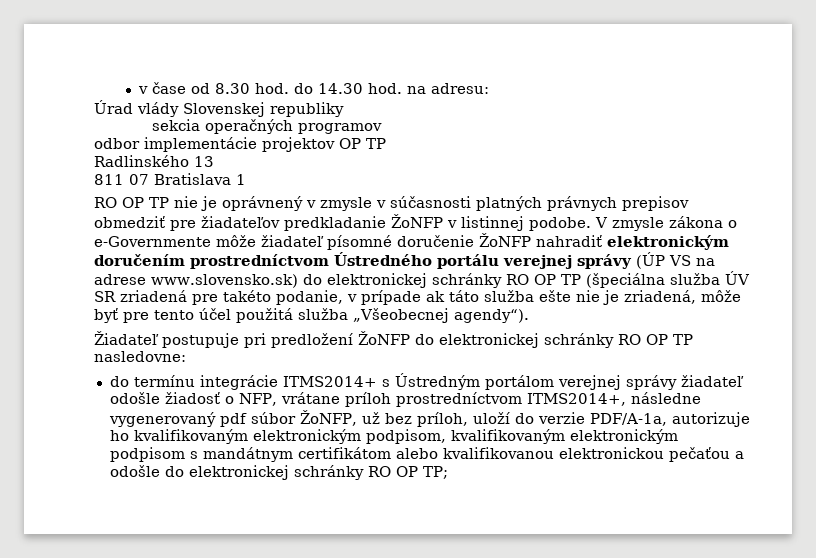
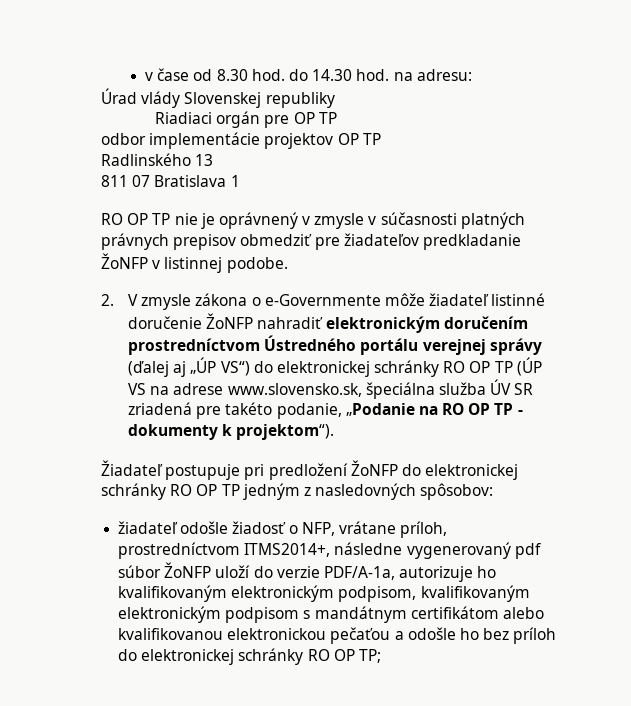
- sekcia operačných programov
+ Riadiaci orgán pre OP TP
- RO OP TP nie je oprávnený v zmysle v súčasnosti platných právnych prepisov obmedziť pre žiadateľov predkladanie ŽoNFP v listinnej podobe. V zmysle zákona o e-Governmente môže žiadateľ písomné doručenie ŽoNFP nahradiť elektronickým doručením prostredníctvom Ústredného portálu verejnej správy (ÚP VS na adrese www.slovensko.sk) do elektronickej schránky RO OP TP (špeciálna služba ÚV SR zriadená pre takéto podanie, v prípade ak táto služba ešte nie je zriadená, môže byť pre tento účel použitá služba „Všeobecnej agendy“).
+ RO OP TP nie je oprávnený v zmysle v súčasnosti platných právnych prepisov obmedziť pre žiadateľov predkladanie ŽoNFP v listinnej podobe.
+ 2. V zmysle zákona o e-Governmente môže žiadateľ listinné doručenie ŽoNFP nahradiť elektronickým doručením prostredníctvom Ústredného portálu verejnej správy (ďalej aj „ÚP VS“) do elektronickej schránky RO OP TP (ÚP VS na adrese www.slovensko.sk, špeciálna služba ÚV SR zriadená pre takéto podanie, „Podanie na RO OP TP - dokumenty k projektom“).
- Žiadateľ postupuje pri predložení ŽoNFP do elektronickej schránky RO OP TP nasledovne:
- do termínu integrácie ITMS2014+ s Ústredným portálom verejnej správy žiadateľ odošle žiadosť o NFP, vrátane príloh prostredníctvom ITMS2014+, následne vygenerovaný pdf súbor ŽoNFP, už bez príloh, uloží do verzie PDF/A-1a, autorizuje ho kvalifikovaným elektronickým podpisom, kvalifikovaným elektronickým podpisom s mandátnym certifikátom alebo kvalifikovanou elektronickou pečaťou a odošle do elektronickej schránky RO OP TP;
+ Žiadateľ postupuje pri predložení ŽoNFP do elektronickej schránky RO OP TP jedným z nasledovných spôsobov:
+ žiadateľ odošle žiadosť o NFP, vrátane príloh, prostredníctvom ITMS2014+, následne vygenerovaný pdf súbor ŽoNFP uloží do verzie PDF/A-1a, autorizuje ho kvalifikovaným elektronickým podpisom, kvalifikovaným elektronickým podpisom s mandátnym certifikátom alebo kvalifikovanou elektronickou pečaťou a odošle ho bez príloh do elektronickej schránky RO OP TP;

